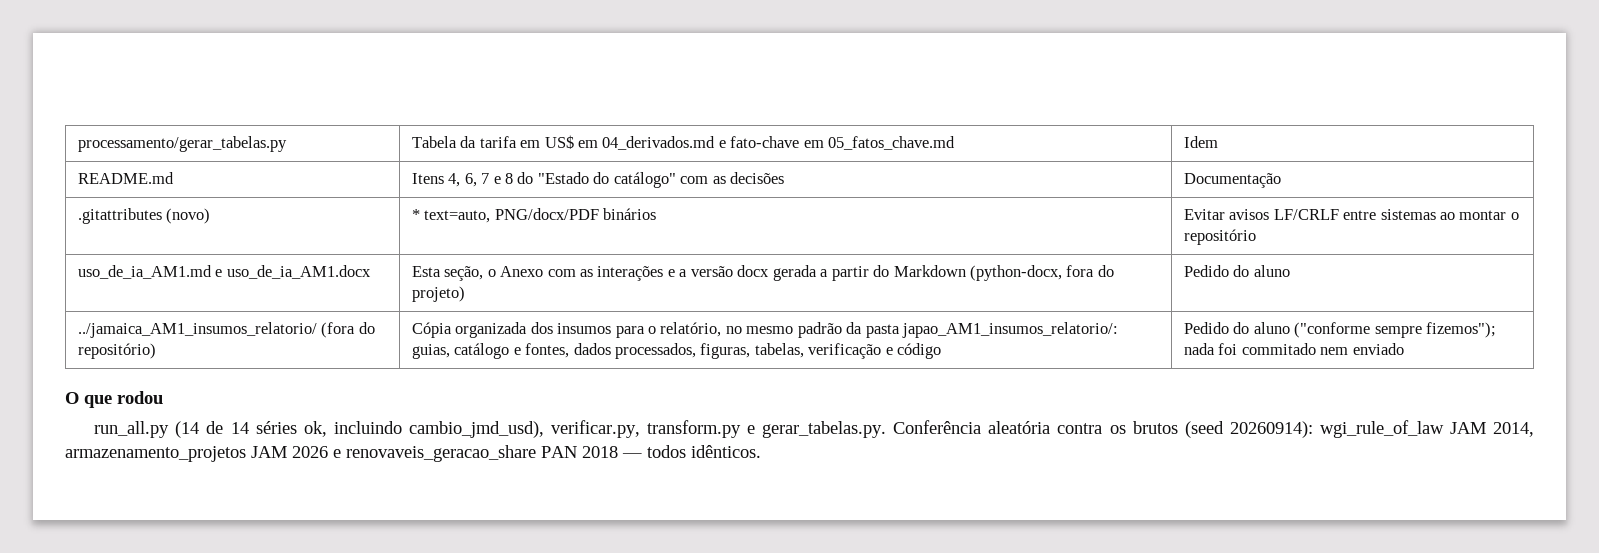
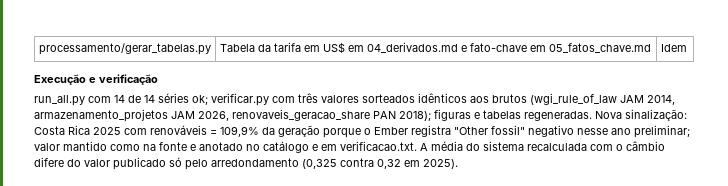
- README.md | Itens 4, 6, 7 e 8 do "Estado do catálogo" com as decisões | Documentação
- .gitattributes (novo) | * text=auto, PNG/docx/PDF binários | Evitar avisos LF/CRLF entre sistemas ao montar o repositório
- uso_de_ia_AM1.md e uso_de_ia_AM1.docx | Esta seção, o Anexo com as interações e a versão docx gerada a partir do Markdown (python-docx, fora do projeto) | Pedido do aluno
- ../jamaica_AM1_insumos_relatorio/ (fora do repositório) | Cópia organizada dos insumos para o relatório, no mesmo padrão da pasta japao_AM1_insumos_relatorio/: guias, catálogo e fontes, dados processados, figuras, tabelas, verificação e código | Pedido do aluno ("conforme sempre fizemos"); nada foi commitado nem enviado
- O que rodou
+ Execução e verificação
- run_all.py (14 de 14 séries ok, incluindo cambio_jmd_usd), verificar.py, transform.py e gerar_tabelas.py. Conferência aleatória contra os brutos (seed 20260914): wgi_rule_of_law JAM 2014, armazenamento_projetos JAM 2026 e renovaveis_geracao_share PAN 2018 — todos idênticos.
+ run_all.py com 14 de 14 séries ok; verificar.py com três valores sorteados idênticos aos brutos (wgi_rule_of_law JAM 2014, armazenamento_projetos JAM 2026, renovaveis_geracao_share PAN 2018); figuras e tabelas regeneradas. Nova sinalização: Costa Rica 2025 com renováveis = 109,9% da geração porque o Ember registra "Other fossil" negativo nesse ano preliminar; valor mantido como na fonte e anotado no catálogo e em verificacao.txt. A média do sistema recalculada com o câmbio difere do valor publicado só pelo arredondamento (0,325 contra 0,32 em 2025).

